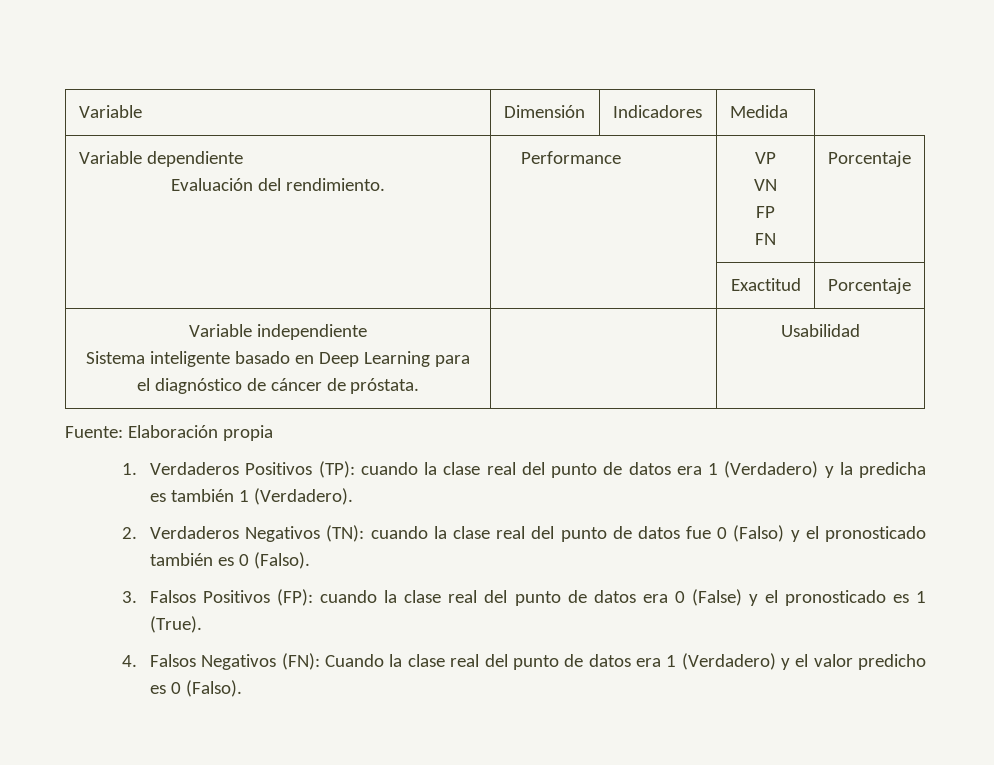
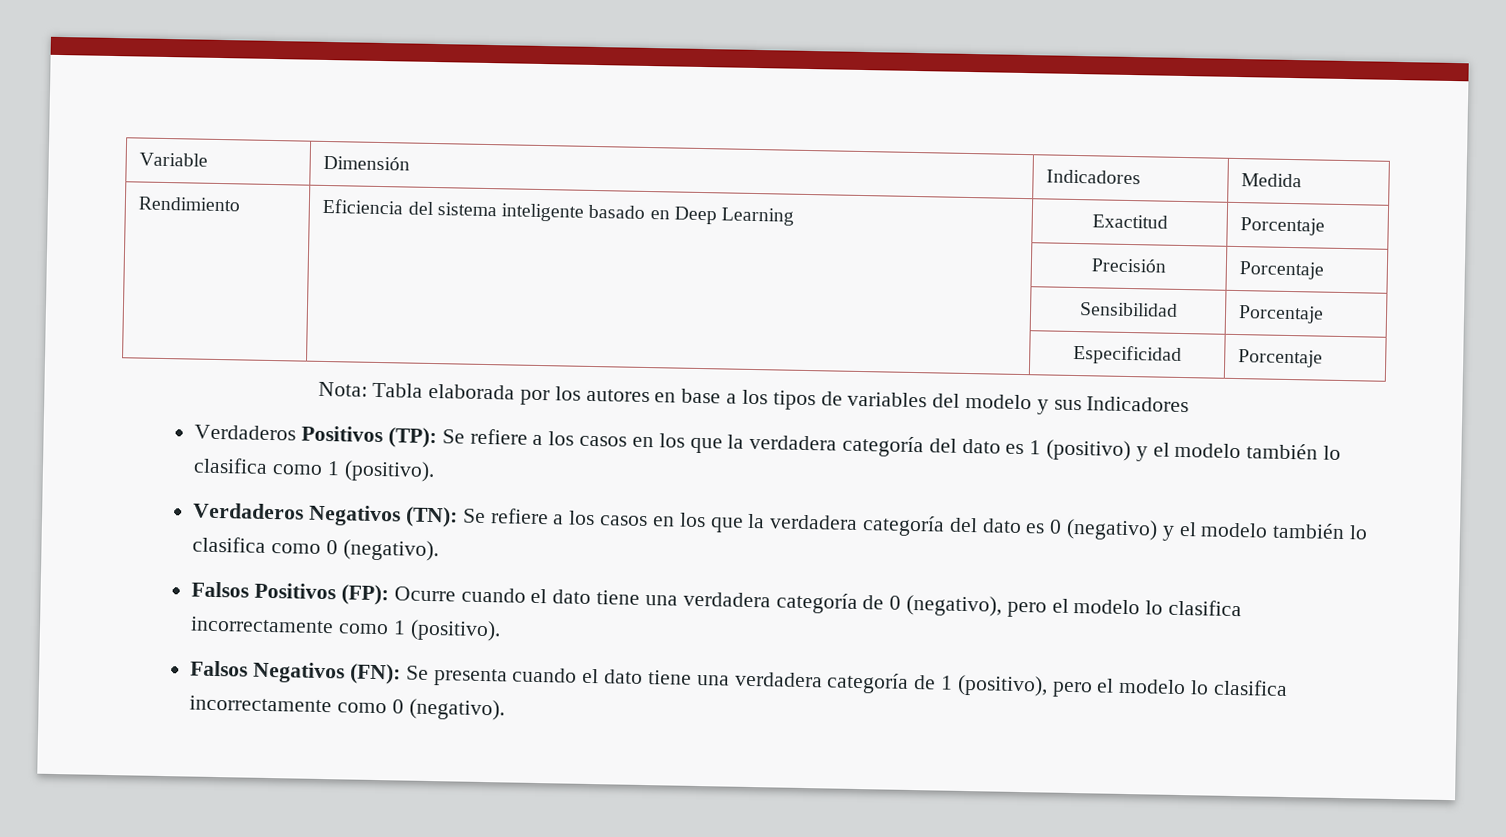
- Variable dependiente
- Evaluación del rendimiento. | Performance | VP
- VN
- FP
- FN | Porcentaje
- | | Exactitud | Porcentaje
- Variable independiente
- Sistema inteligente basado en Deep Learning para el diagnóstico de cáncer de próstata. | | Usabilidad
- Fuente: Elaboración propia
- 1. Verdaderos Positivos (TP): cuando la clase real del punto de datos era 1 (Verdadero) y la predicha es también 1 (Verdadero).
- 2. Verdaderos Negativos (TN): cuando la clase real del punto de datos fue 0 (Falso) y el pronosticado también es 0 (Falso).
- 3. Falsos Positivos (FP): cuando la clase real del punto de datos era 0 (False) y el pronosticado es 1 (True).
- 4. Falsos Negativos (FN): Cuando la clase real del punto de datos era 1 (Verdadero) y el valor predicho es 0 (Falso).
+ Rendimiento | Eficiencia del sistema inteligente basado en Deep Learning | Exactitud | Porcentaje
+ | | Precisión | Porcentaje
+ | | Sensibilidad | Porcentaje
+ | | Especificidad | Porcentaje
+ Nota: Tabla elaborada por los autores en base a los tipos de variables del modelo y sus Indicadores
+ Verdaderos Positivos (TP): Se refiere a los casos en los que la verdadera categoría del dato es 1 (positivo) y el modelo también lo clasifica como 1 (positivo).
+ Verdaderos Negativos (TN): Se refiere a los casos en los que la verdadera categoría del dato es 0 (negativo) y el modelo también lo clasifica como 0 (negativo).
+ Falsos Positivos (FP): Ocurre cuando el dato tiene una verdadera categoría de 0 (negativo), pero el modelo lo clasifica incorrectamente como 1 (positivo).
+ Falsos Negativos (FN): Se presenta cuando el dato tiene una verdadera categoría de 1 (positivo), pero el modelo lo clasifica incorrectamente como 0 (negativo).

